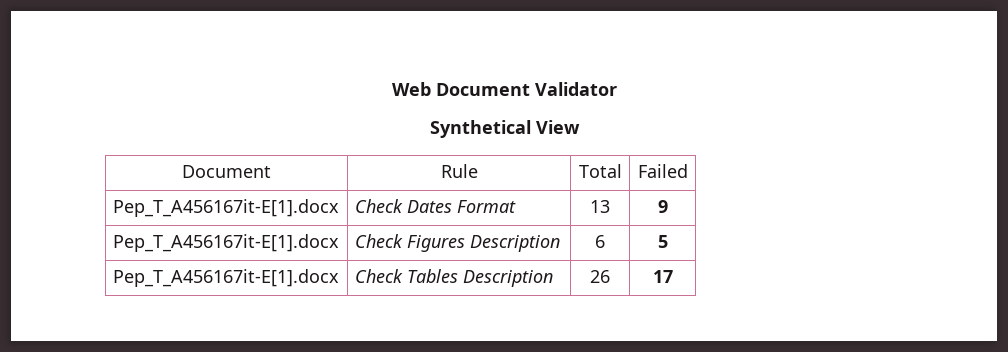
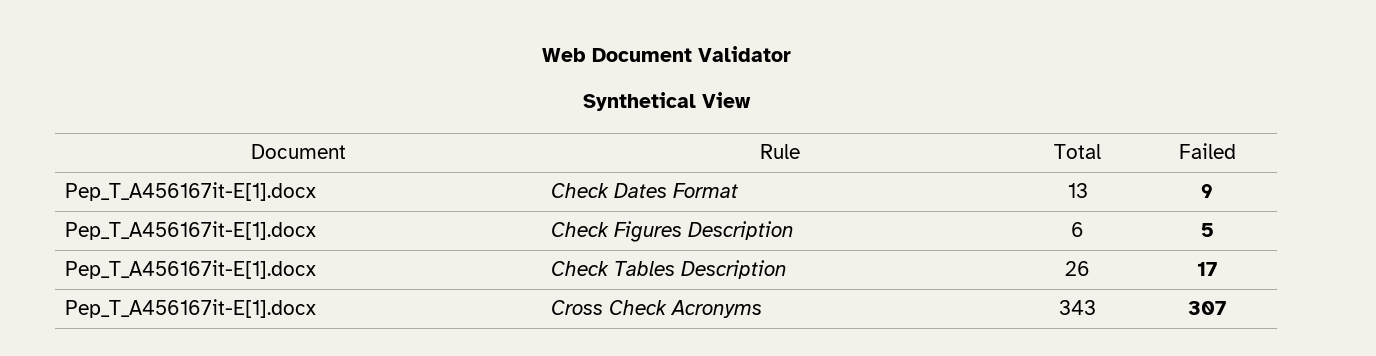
+ Pep_T_A456167it-E[1].docx | Cross Check Acronyms | 343 | 307

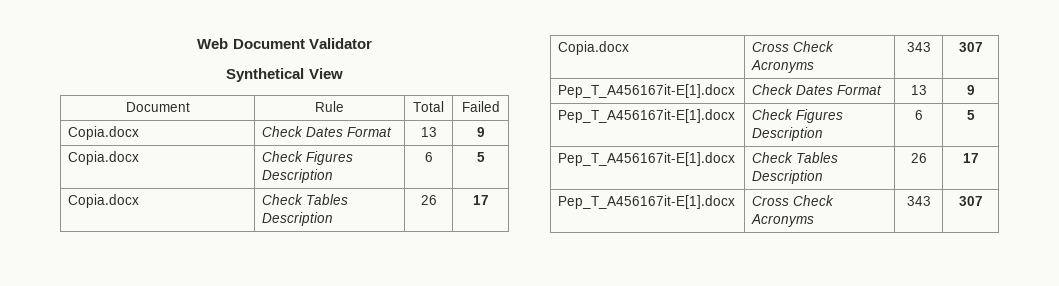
+ Copia.docx | Check Dates Format | 13 | 9
+ Copia.docx | Check Figures Description | 6 | 5
+ Copia.docx | Check Tables Description | 26 | 17
+ Copia.docx | Cross Check Acronyms | 343 | 307

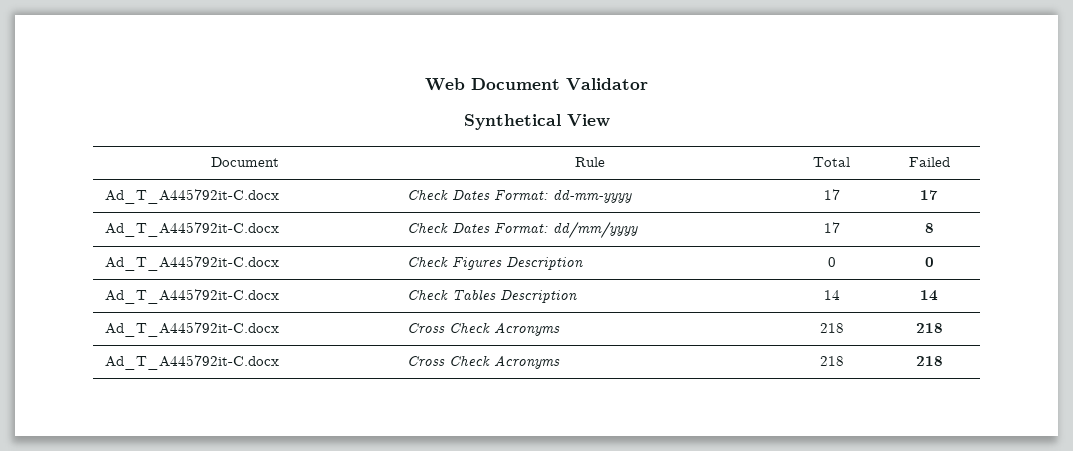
- Copia.docx | Check Dates Format | 13 | 9
- Copia.docx | Check Figures Description | 6 | 5
- Copia.docx | Check Tables Description | 26 | 17
- Copia.docx | Cross Check Acronyms | 343 | 307
- Pep_T_A456167it-E[1].docx | Check Dates Format | 13 | 9
- Pep_T_A456167it-E[1].docx | Check Figures Description | 6 | 5
- Pep_T_A456167it-E[1].docx | Check Tables Description | 26 | 17
- Pep_T_A456167it-E[1].docx | Cross Check Acronyms | 343 | 307
+ Ad_T_A445792it-C.docx | Check Dates Format: dd-mm-yyyy | 17 | 17
+ Ad_T_A445792it-C.docx | Check Dates Format: dd/mm/yyyy | 17 | 8
+ Ad_T_A445792it-C.docx | Check Figures Description | 0 | 0
+ Ad_T_A445792it-C.docx | Check Tables Description | 14 | 14
+ Ad_T_A445792it-C.docx | Cross Check Acronyms | 218 | 218
+ Ad_T_A445792it-C.docx | Cross Check Acronyms | 218 | 218

